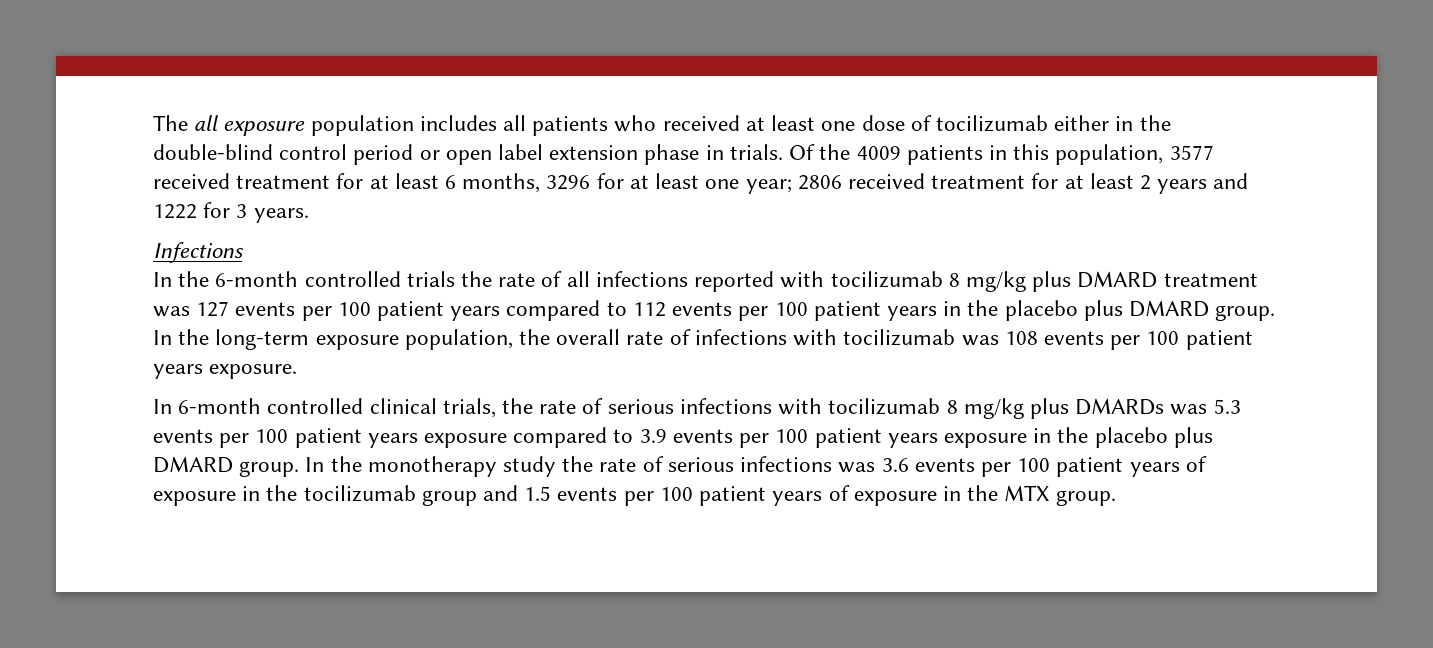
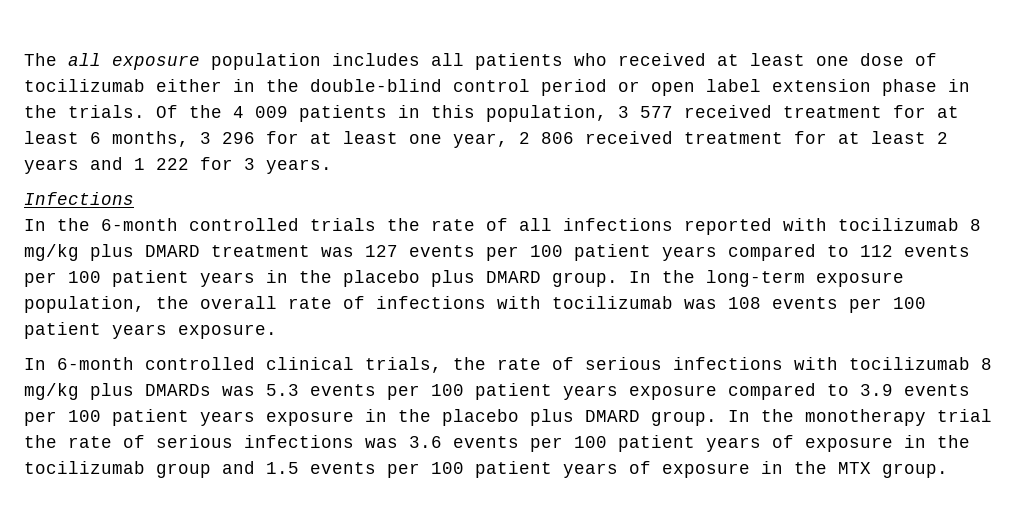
- The all exposure population includes all patients who received at least one dose of tocilizumab either in the double-blind control period or open label extension phase in trials.
+ The all exposure population includes all patients who received at least one dose of tocilizumab either in the double-blind control period or open label extension phase in the trials.
- Of the 4009 patients in this population, 3577 received treatment for at least 6 months, 3296 for at least one year; 2806 received treatment for at least 2 years and 1222 for 3 years.
+ Of the 4 009 patients in this population, 3 577 received treatment for at least 6 months, 3 296 for at least one year, 2 806 received treatment for at least 2 years and 1 222 for 3 years.
- In the monotherapy study the rate of serious infections was 3.6 events per 100 patient years of exposure in the tocilizumab group and 1.5 events per 100 patient years of exposure in the MTX group.
+ In the monotherapy trial the rate of serious infections was 3.6 events per 100 patient years of exposure in the tocilizumab group and 1.5 events per 100 patient years of exposure in the MTX group.

